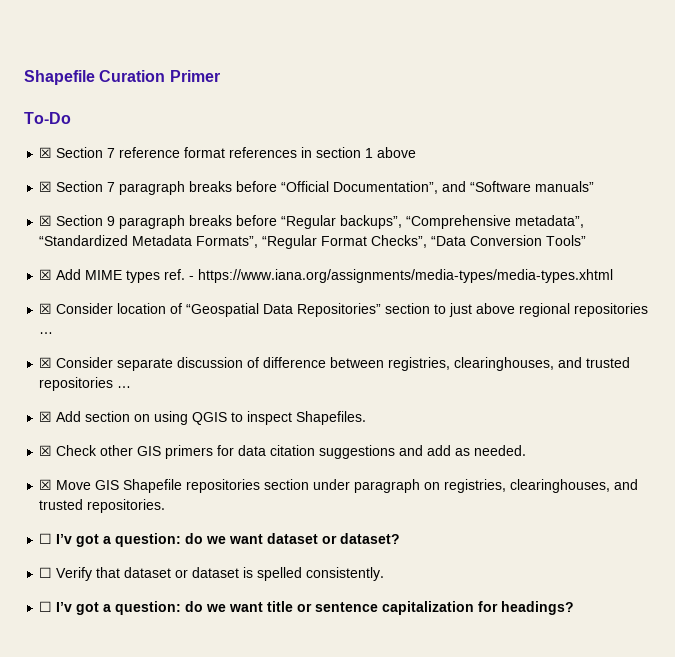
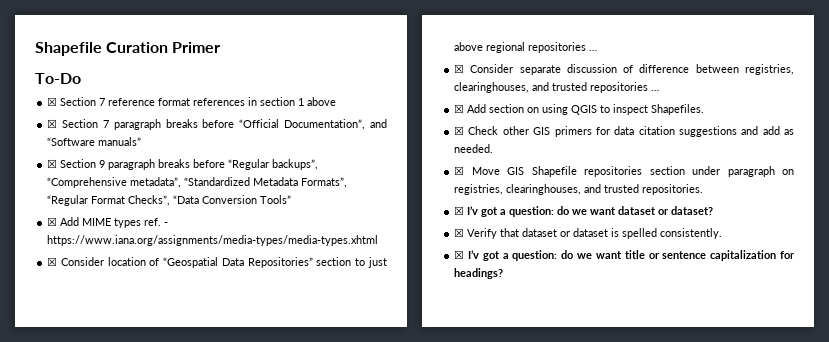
- ☐ I’v got a question: do we want dataset or dataset?
+ ☒ I’v got a question: do we want dataset or dataset?
- ☐ Verify that dataset or dataset is spelled consistently.
+ ☒ Verify that dataset or dataset is spelled consistently.
- ☐ I’v got a question: do we want title or sentence capitalization for headings?
+ ☒ I’v got a question: do we want title or sentence capitalization for headings?

